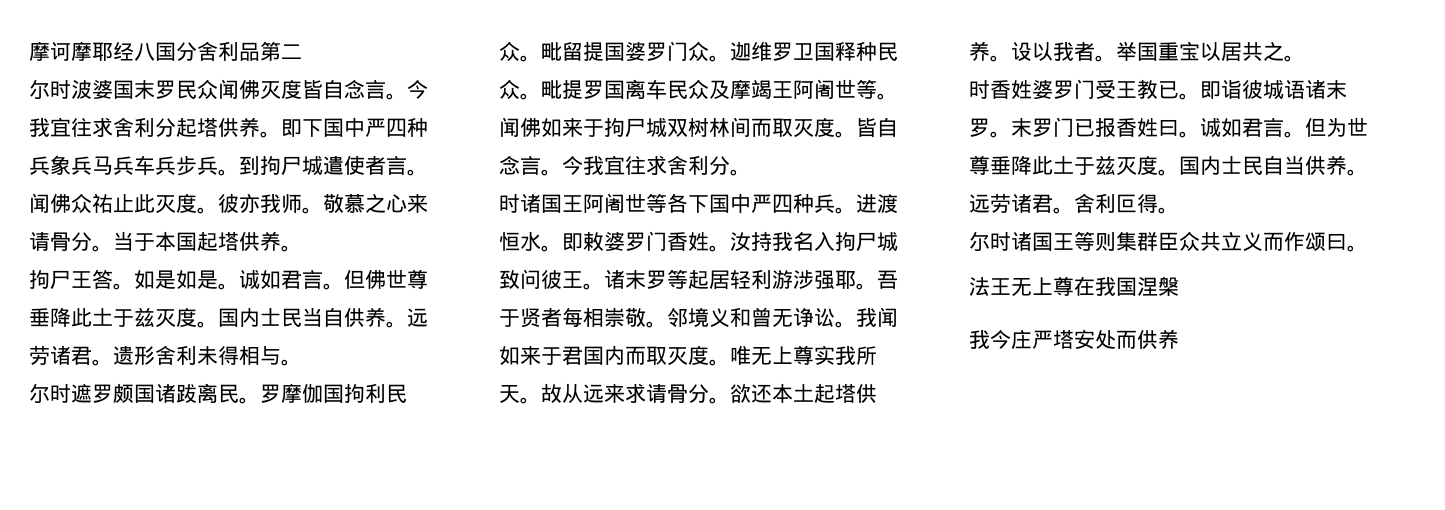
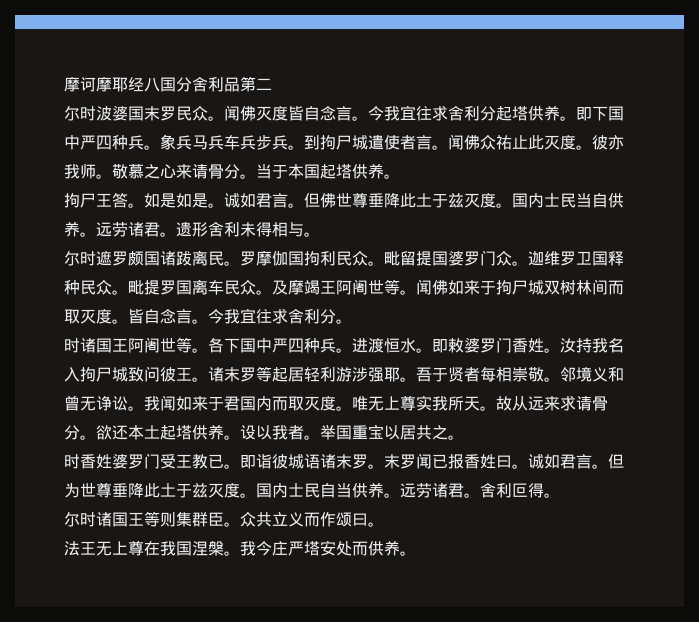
- 尔时波婆国末罗民众闻佛灭度皆自念言。
+ 尔时波婆国末罗民众。闻佛灭度皆自念言。
- 即下国中严四种兵象兵马兵车兵步兵。
+ 即下国中严四种兵。象兵马兵车兵步兵。
- 毗提罗国离车民众及摩竭王阿阇世等。
+ 毗提罗国离车民众。及摩竭王阿阇世等。
- 时诸国王阿阇世等各下国中严四种兵。
+ 时诸国王阿阇世等。各下国中严四种兵。
- 末罗门已报香姓曰。
+ 末罗闻已报香姓曰。
- 尔时诸国王等则集群臣众共立义而作颂曰。
+ 尔时诸国王等则集群臣。众共立义而作颂曰。
- 法王无上尊在我国涅槃
- 我今庄严塔安处而供养
+ 法王无上尊在我国涅槃。我今庄严塔安处而供养。

